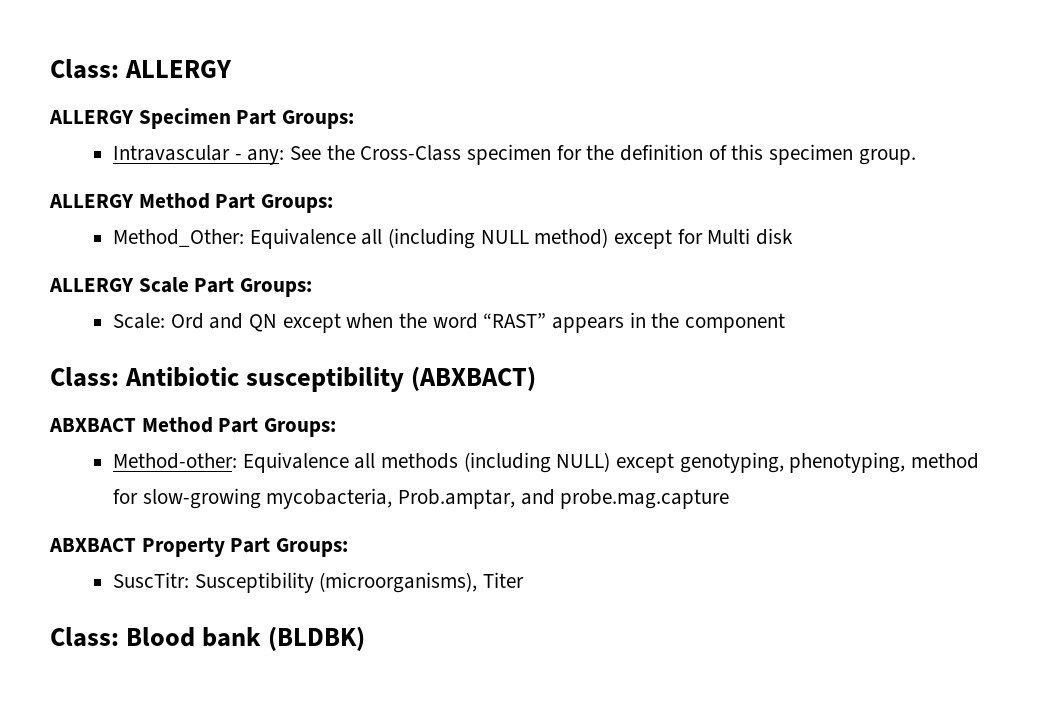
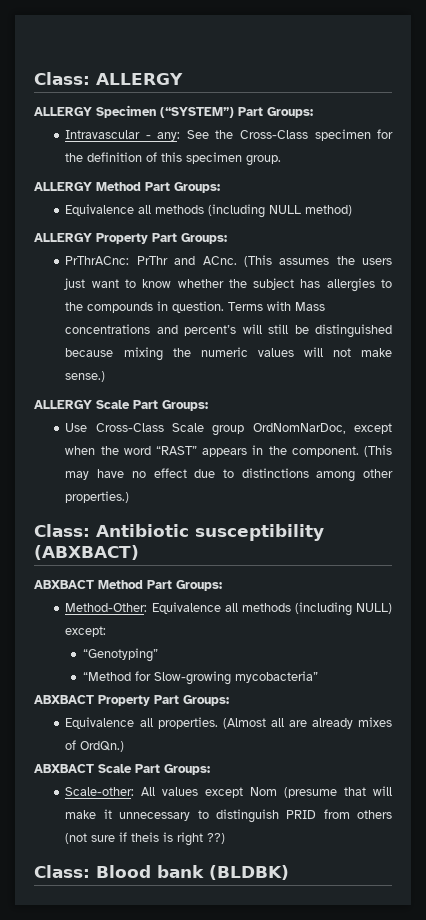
- ALLERGY Specimen Part Groups:
+ ALLERGY Specimen (“SYSTEM”) Part Groups:
- Method_Other: Equivalence all (including NULL method) except for Multi disk
+ Equivalence all methods (including NULL method)
+ ALLERGY Property Part Groups:
+ PrThrACnc: PrThr and ACnc. (This assumes the users just want to know whether the subject has allergies to the compounds in question. Terms with Mass concentrations and percent’s will still be distinguished because mixing the numeric values will not make sense.)
- Scale: Ord and QN except when the word “RAST” appears in the component
+ Use Cross-Class Scale group OrdNomNarDoc, except when the word “RAST” appears in the component. (This may have no effect due to distinctions among other properties.)
- Method-other: Equivalence all methods (including NULL) except genotyping, phenotyping, method for slow-growing mycobacteria, Prob.amptar, and probe.mag.capture
+ Method-Other: Equivalence all methods (including NULL) except:
+ “Genotyping”
+ “Method for Slow-growing mycobacteria”
  ABXBACT Property Part Groups:
- SuscTitr: Susceptibility (microorganisms), Titer
+ Equivalence all properties. (Almost all are already mixes of OrdQn.)
+ ABXBACT Scale Part Groups:
+ Scale-other: All values except Nom (presume that will make it unnecessary to distinguish PRID from others (not sure if theis is right ??)

